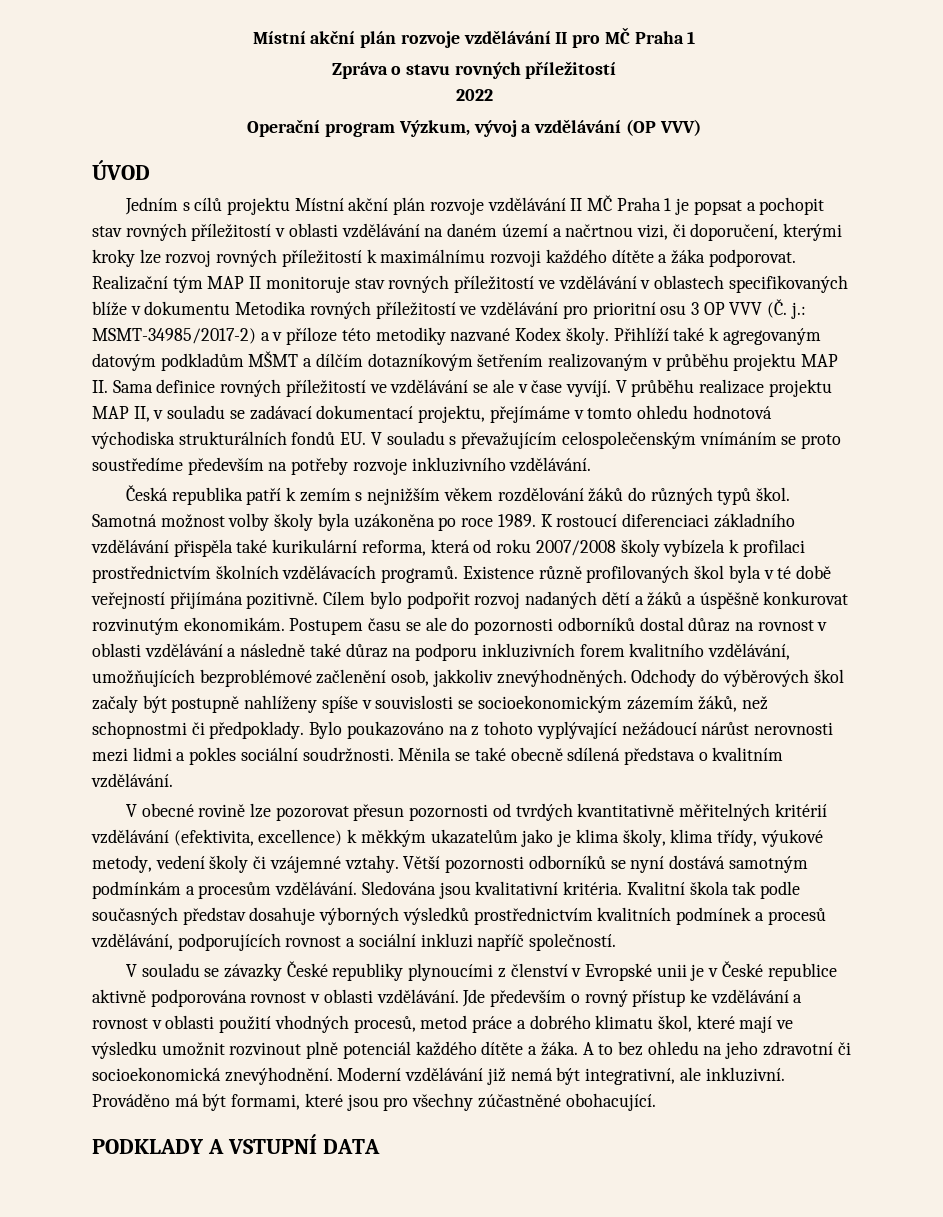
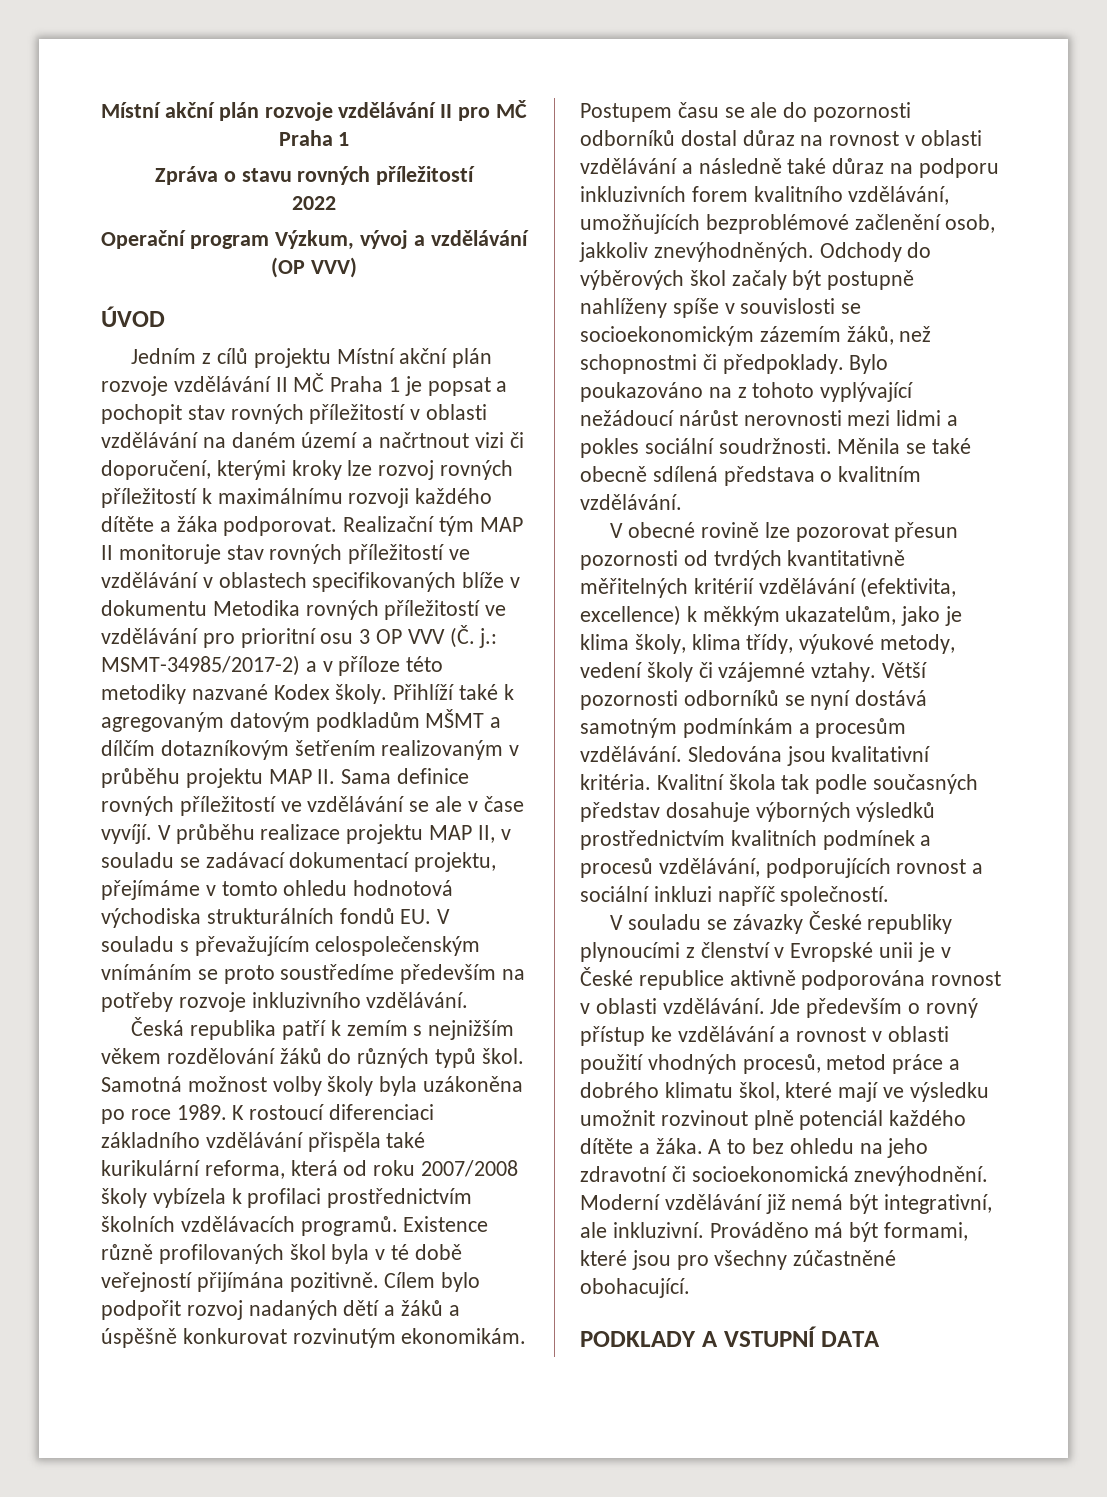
- Jedním s cílů projektu Místní akční plán rozvoje vzdělávání II MČ Praha 1 je popsat a pochopit stav rovných příležitostí v oblasti vzdělávání na daném území a načrtnou vizi, či doporučení, kterými kroky lze rozvoj rovných příležitostí k maximálnímu rozvoji každého dítěte a žáka podporovat.
+ Jedním z cílů projektu Místní akční plán rozvoje vzdělávání II MČ Praha 1 je popsat a pochopit stav rovných příležitostí v oblasti vzdělávání na daném území a načrtnout vizi či doporučení, kterými kroky lze rozvoj rovných příležitostí k maximálnímu rozvoji každého dítěte a žáka podporovat.
- V obecné rovině lze pozorovat přesun pozornosti od tvrdých kvantitativně měřitelných kritérií vzdělávání (efektivita, excellence) k měkkým ukazatelům jako je klima školy, klima třídy, výukové metody, vedení školy či vzájemné vztahy.
+ V obecné rovině lze pozorovat přesun pozornosti od tvrdých kvantitativně měřitelných kritérií vzdělávání (efektivita, excellence) k měkkým ukazatelům, jako je klima školy, klima třídy, výukové metody, vedení školy či vzájemné vztahy.

